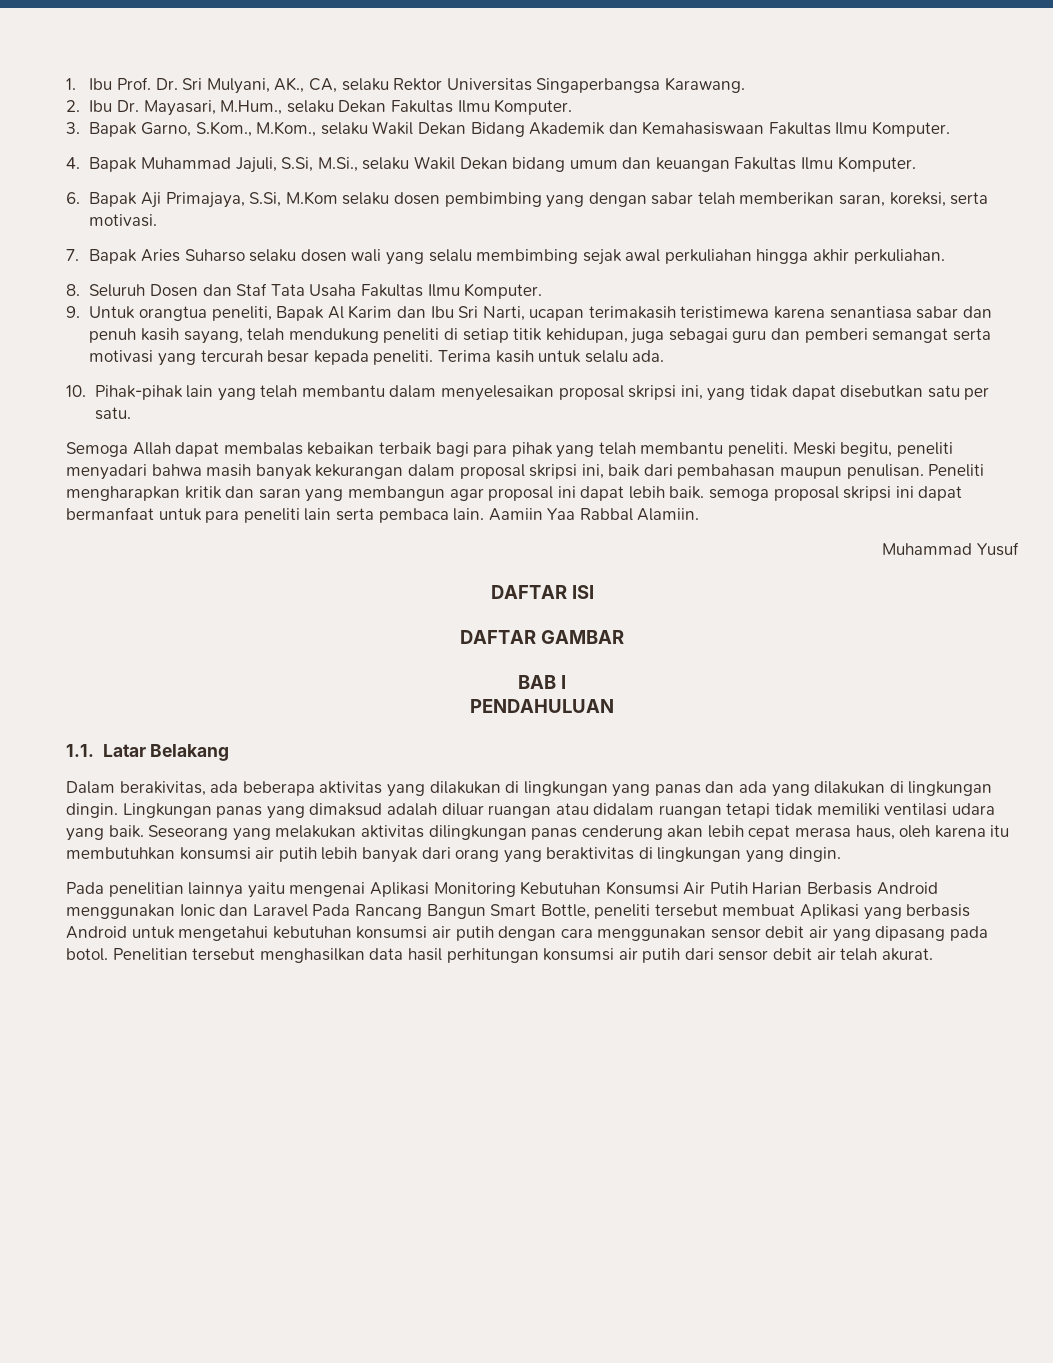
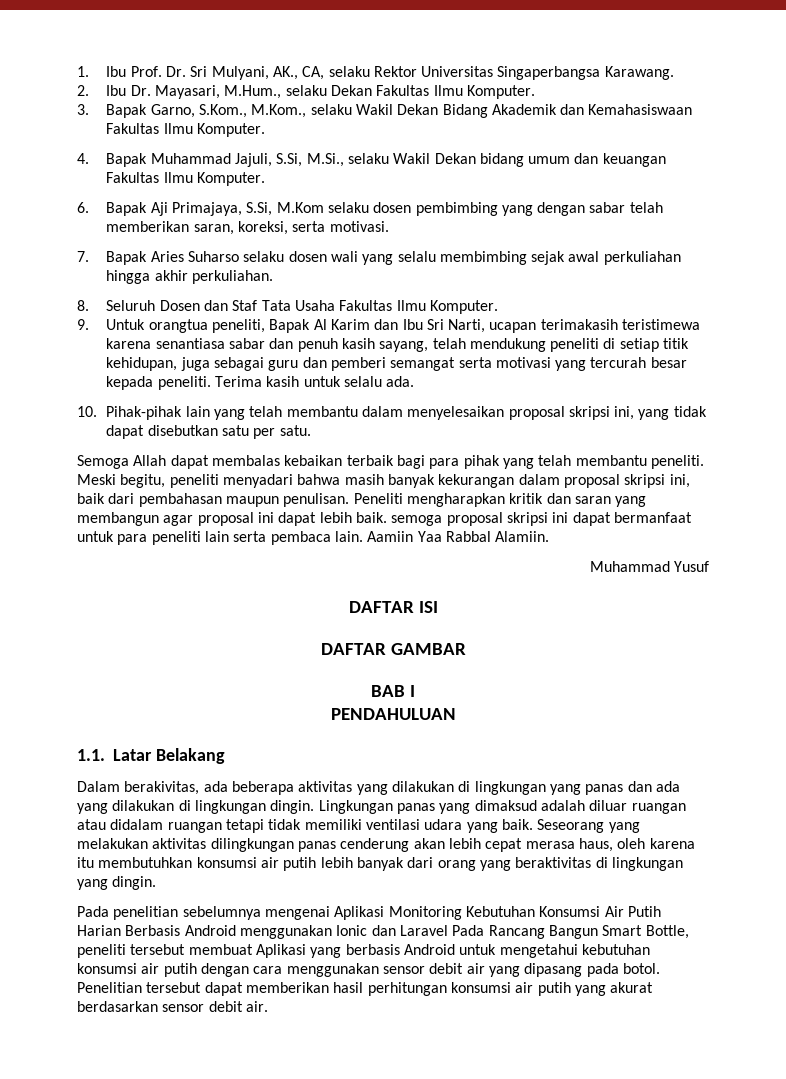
- Pada penelitian lainnya yaitu mengenai Aplikasi Monitoring Kebutuhan Konsumsi Air Putih Harian Berbasis Android menggunakan Ionic dan Laravel Pada Rancang Bangun Smart Bottle, peneliti tersebut membuat Aplikasi yang berbasis Android untuk mengetahui kebutuhan konsumsi air putih dengan cara menggunakan sensor debit air yang dipasang pada botol.
+ Pada penelitian sebelumnya mengenai Aplikasi Monitoring Kebutuhan Konsumsi Air Putih Harian Berbasis Android menggunakan Ionic dan Laravel Pada Rancang Bangun Smart Bottle, peneliti tersebut membuat Aplikasi yang berbasis Android untuk mengetahui kebutuhan konsumsi air putih dengan cara menggunakan sensor debit air yang dipasang pada botol.
- Penelitian tersebut menghasilkan data hasil perhitungan konsumsi air putih dari sensor debit air telah akurat.
+ Penelitian tersebut dapat memberikan hasil perhitungan konsumsi air putih yang akurat berdasarkan sensor debit air.

